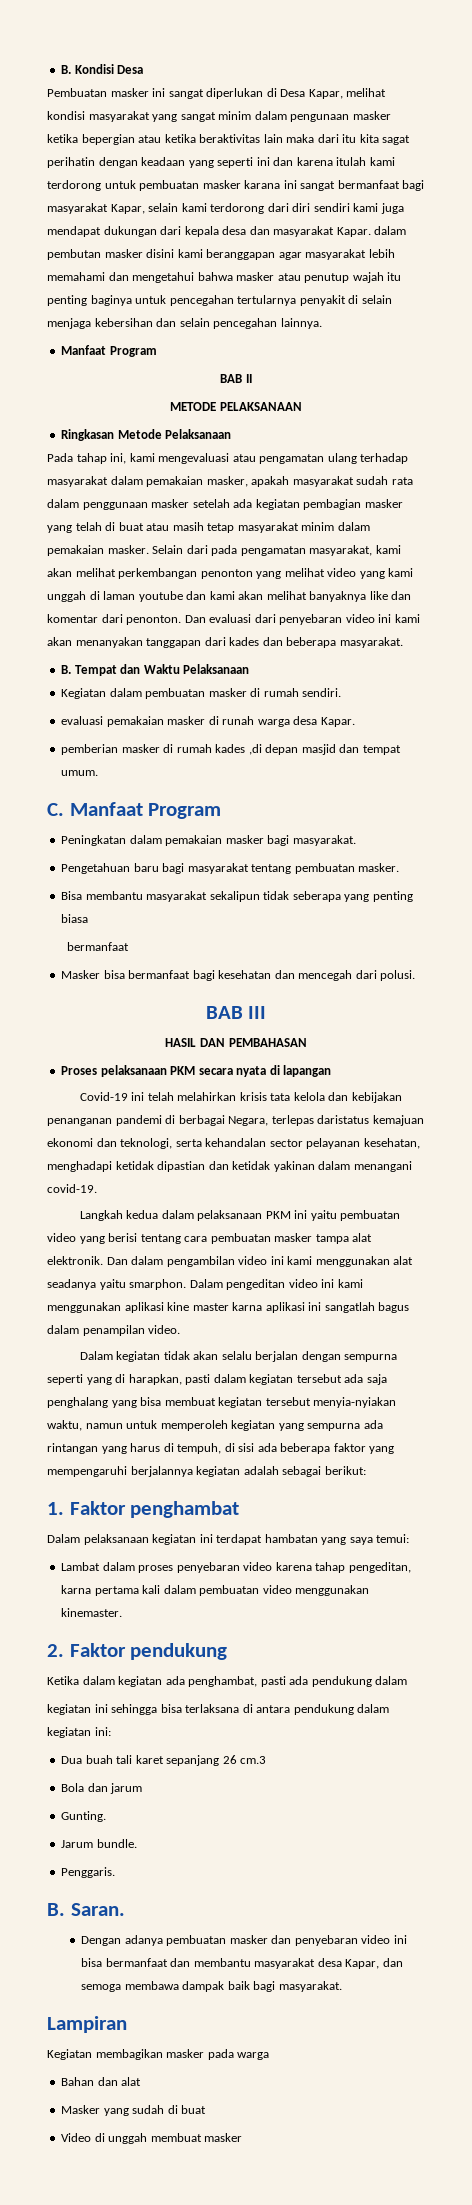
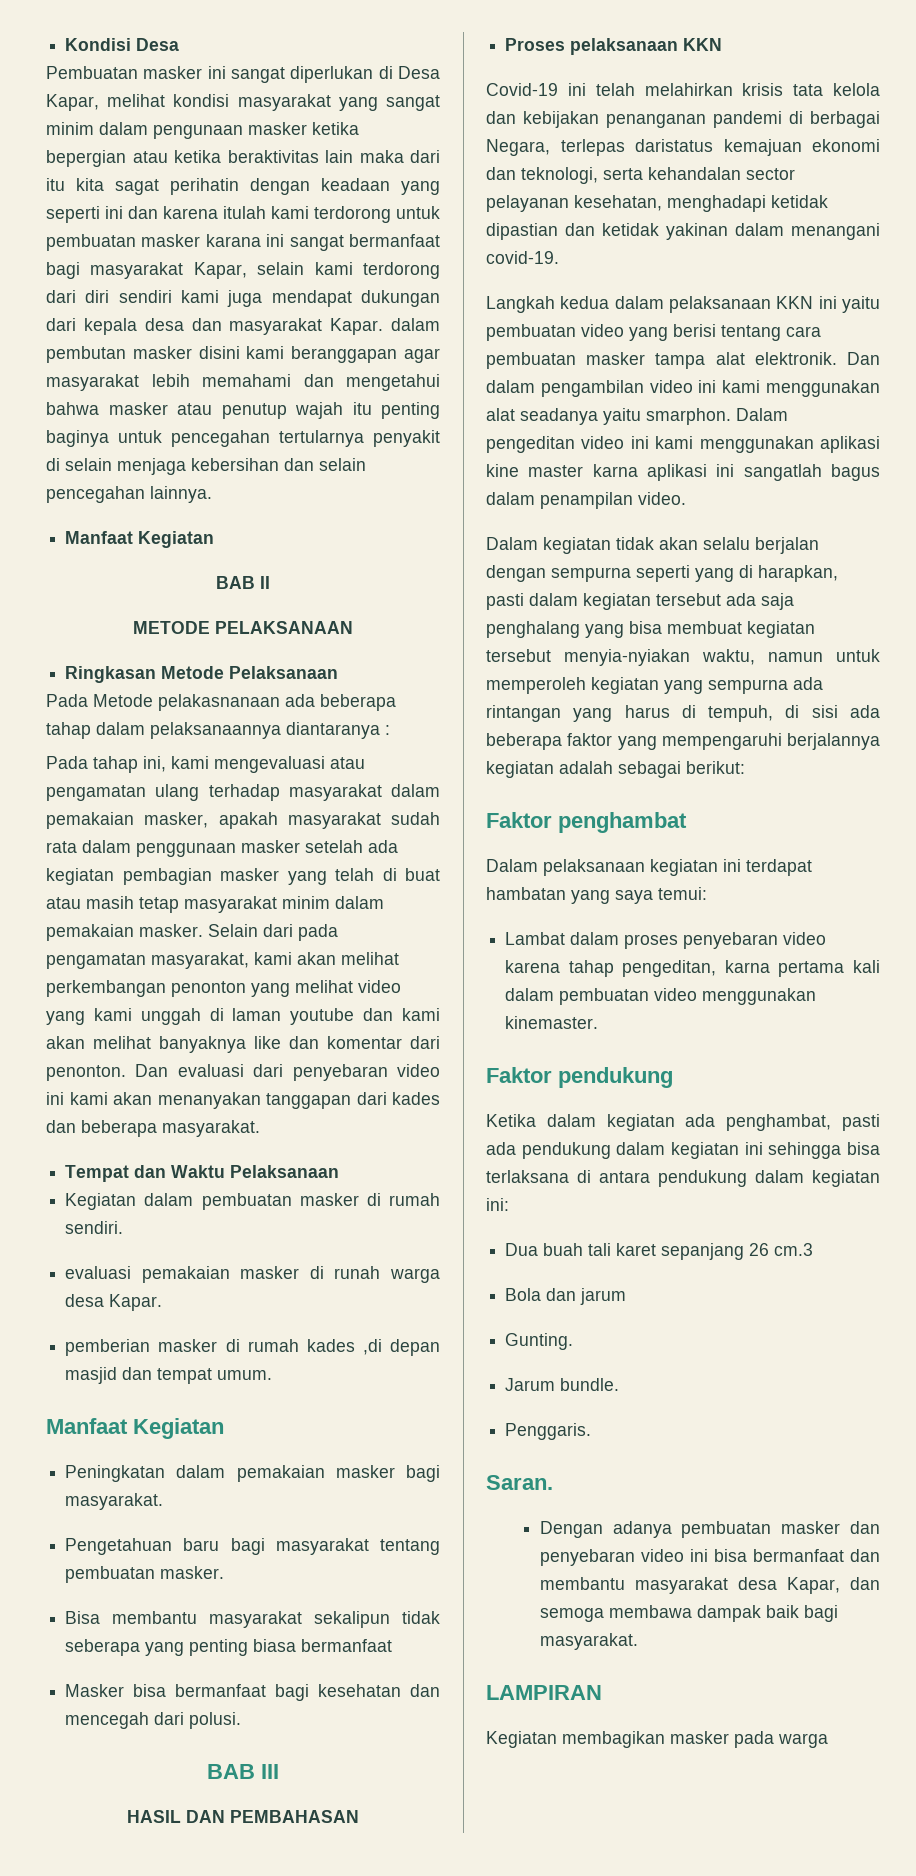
- B. Kondisi Desa
+ Kondisi Desa
  Pembuatan masker ini sangat diperlukan di Desa Kapar, melihat kondisi masyarakat yang sangat minim dalam pengunaan masker ketika bepergian atau ketika beraktivitas lain maka dari itu kita sagat perihatin dengan keadaan yang seperti ini dan karena itulah kami terdorong untuk pembuatan masker karana ini sangat bermanfaat bagi masyarakat Kapar, selain kami terdorong dari diri sendiri kami juga mendapat dukungan dari kepala desa dan masyarakat Kapar. dalam pembutan masker disini kami beranggapan agar masyarakat lebih memahami dan mengetahui bahwa masker atau penutup wajah itu penting baginya untuk pencegahan tertularnya penyakit di selain menjaga kebersihan dan selain pencegahan lainnya.
- Manfaat Program
+ Manfaat Kegiatan
+ Pada Metode pelakasnanaan ada beberapa tahap dalam pelaksanaannya diantaranya :
- B. Tempat dan Waktu Pelaksanaan
+ Tempat dan Waktu Pelaksanaan
  pemberian masker di rumah kades ,di depan masjid dan tempat umum.
- C. Manfaat Program
+ Manfaat Kegiatan
- Bisa membantu masyarakat sekalipun tidak seberapa yang penting biasa
- bermanfaat
+ Bisa membantu masyarakat sekalipun tidak seberapa yang penting biasa bermanfaat
- Proses pelaksanaan PKM secara nyata di lapangan
+ Proses pelaksanaan KKN
- Langkah kedua dalam pelaksanaan PKM ini yaitu pembuatan video yang berisi tentang cara pembuatan masker tampa alat elektronik.
+ Langkah kedua dalam pelaksanaan KKN ini yaitu pembuatan video yang berisi tentang cara pembuatan masker tampa alat elektronik.
- 1. Faktor penghambat
+ Faktor penghambat
- 2. Faktor pendukung
+ Faktor pendukung
- Ketika dalam kegiatan ada penghambat, pasti ada pendukung dalam
- kegiatan ini sehingga bisa terlaksana di antara pendukung dalam kegiatan ini:
+ Ketika dalam kegiatan ada penghambat, pasti ada pendukung dalam kegiatan ini sehingga bisa terlaksana di antara pendukung dalam kegiatan ini:
- B. Saran.
+ Saran.
- Lampiran
+ LAMPIRAN
- Bahan dan alat
- Masker yang sudah di buat
- Video di unggah membuat masker

